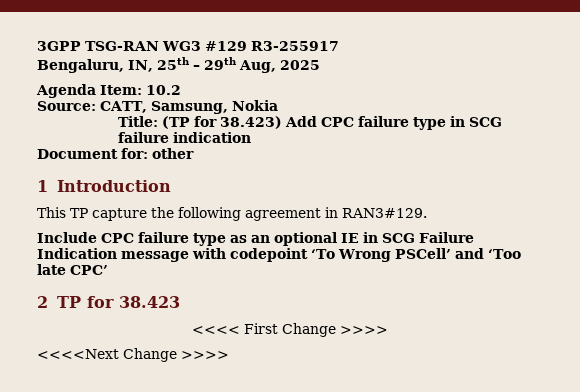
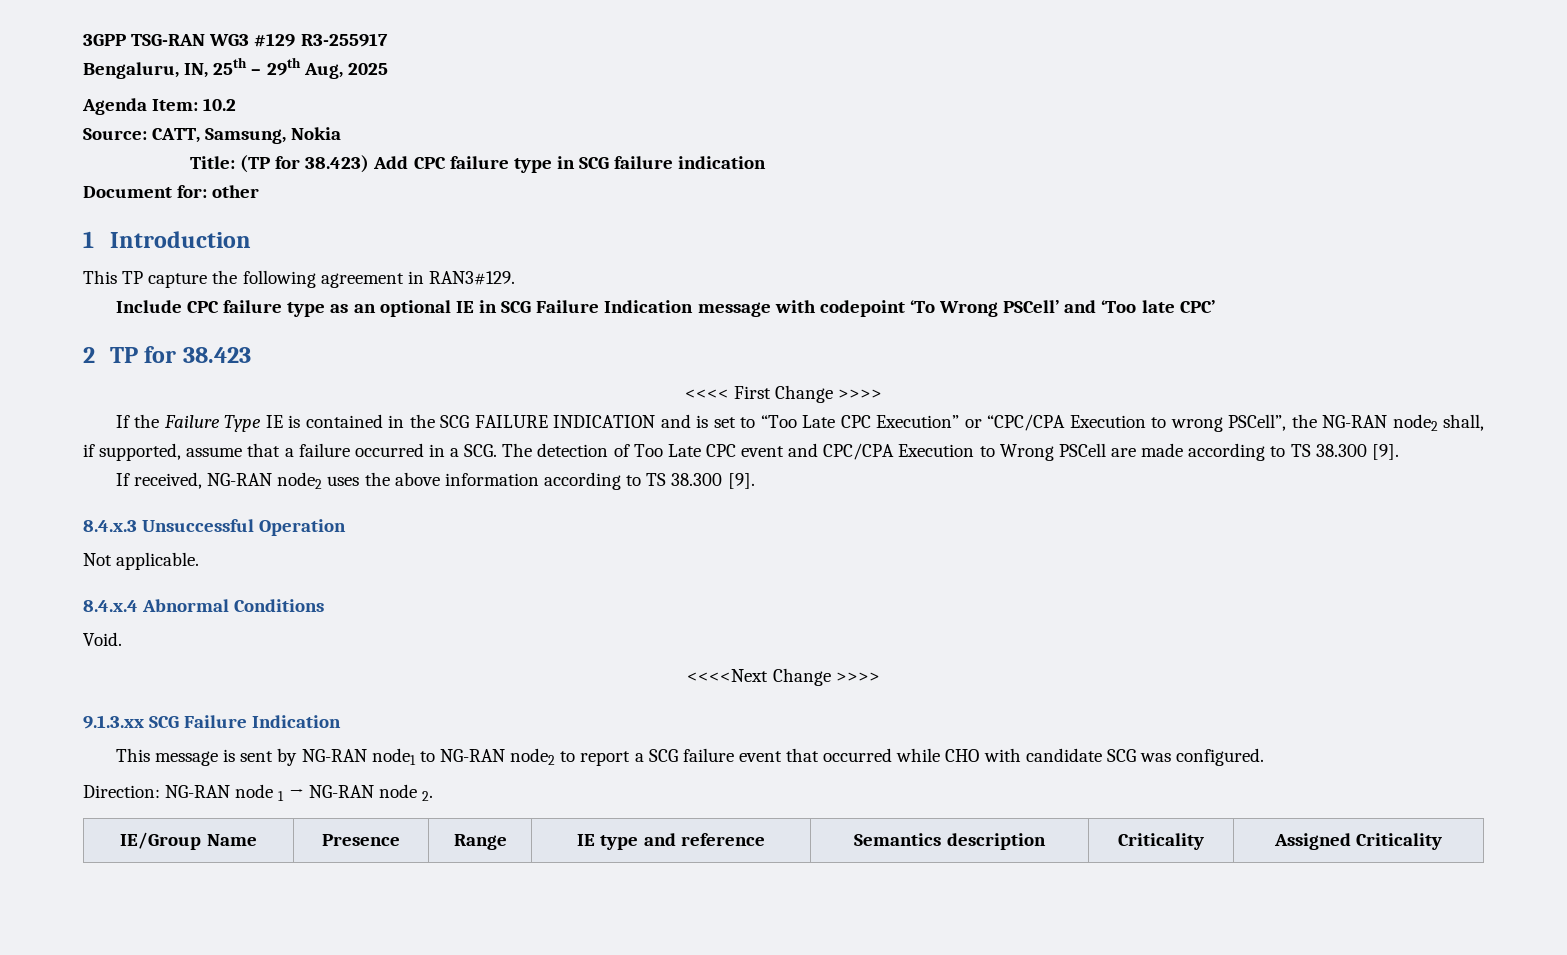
+ If the Failure Type IE is contained in the SCG FAILURE INDICATION and is set to “Too Late CPC Execution” or “CPC/CPA Execution to wrong PSCell”, the NG-RAN node2 shall, if supported, assume that a failure occurred in a SCG. The detection of Too Late CPC event and CPC/CPA Execution to Wrong PSCell are made according to TS 38.300 [9].
+ If received, NG-RAN node2 uses the above information according to TS 38.300 [9].
+ 8.4.x.3 Unsuccessful Operation
+ Not applicable.
+ 8.4.x.4 Abnormal Conditions
+ Void.
  <<<<Next Change >>>>
+ 9.1.3.xx SCG Failure Indication
+ This message is sent by NG-RAN node1 to NG-RAN node2 to report a SCG failure event that occurred while CHO with candidate SCG was configured.
+ Direction: NG-RAN node 1 → NG-RAN node 2.
+ IE/Group Name | Presence | Range | IE type and reference | Semantics description | Criticality | Assigned Criticality

